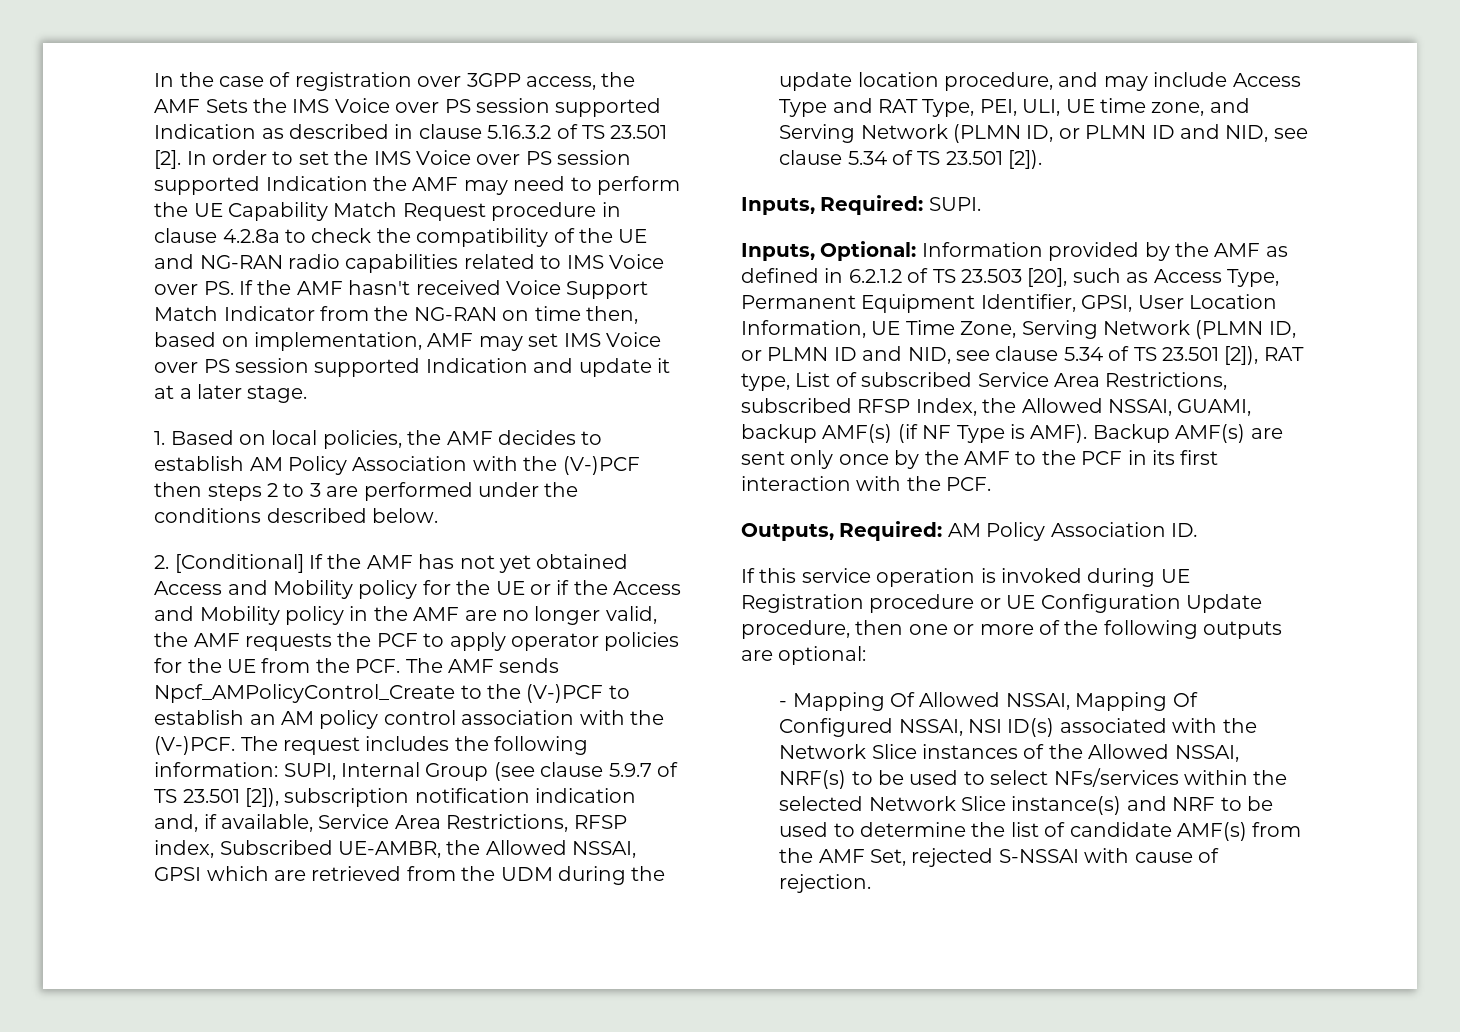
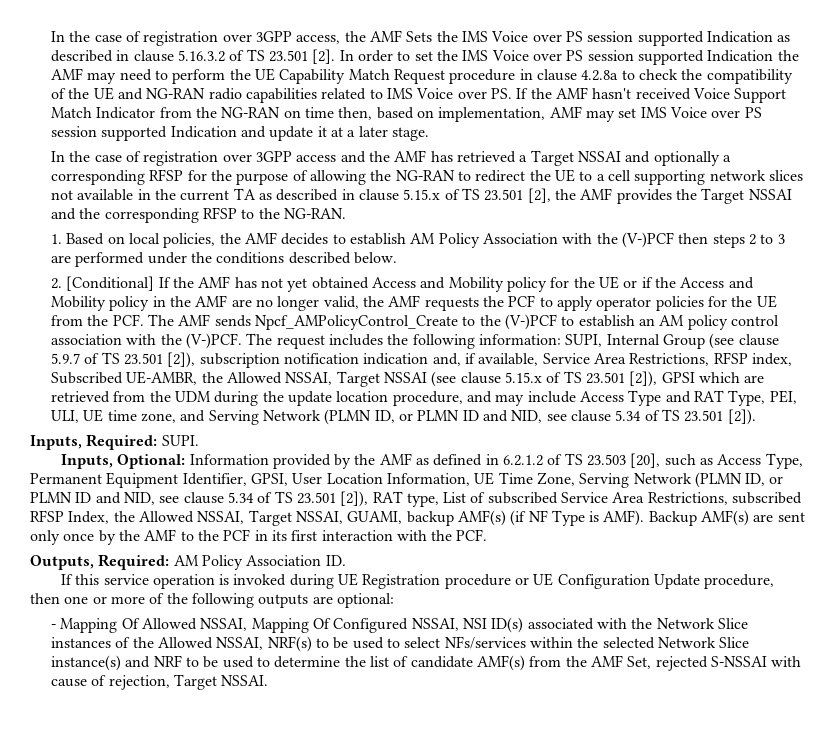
+ In the case of registration over 3GPP access and the AMF has retrieved a Target NSSAI and optionally a corresponding RFSP for the purpose of allowing the NG-RAN to redirect the UE to a cell supporting network slices not available in the current TA as described in clause 5.15.x of TS 23.501 [2], the AMF provides the Target NSSAI and the corresponding RFSP to the NG-RAN.
- SUPI, Internal Group (see clause 5.9.7 of TS 23.501 [2]), subscription notification indication and, if available, Service Area Restrictions, RFSP index, Subscribed UE-AMBR, the Allowed NSSAI, GPSI which are retrieved from the UDM during the update location procedure, and may include Access Type and RAT Type, PEI, ULI, UE time zone, and Serving Network (PLMN ID, or PLMN ID and NID, see clause 5.34 of TS 23.501 [2]).
+ SUPI, Internal Group (see clause 5.9.7 of TS 23.501 [2]), subscription notification indication and, if available, Service Area Restrictions, RFSP index, Subscribed UE-AMBR, the Allowed NSSAI, Target NSSAI (see clause 5.15.x of TS 23.501 [2]), GPSI which are retrieved from the UDM during the update location procedure, and may include Access Type and RAT Type, PEI, ULI, UE time zone, and Serving Network (PLMN ID, or PLMN ID and NID, see clause 5.34 of TS 23.501 [2]).
- Information provided by the AMF as defined in 6.2.1.2 of TS 23.503 [20], such as Access Type, Permanent Equipment Identifier, GPSI, User Location Information, UE Time Zone, Serving Network (PLMN ID, or PLMN ID and NID, see clause 5.34 of TS 23.501 [2]), RAT type, List of subscribed Service Area Restrictions, subscribed RFSP Index, the Allowed NSSAI, GUAMI, backup AMF(s) (if NF Type is AMF).
+ Information provided by the AMF as defined in 6.2.1.2 of TS 23.503 [20], such as Access Type, Permanent Equipment Identifier, GPSI, User Location Information, UE Time Zone, Serving Network (PLMN ID, or PLMN ID and NID, see clause 5.34 of TS 23.501 [2]), RAT type, List of subscribed Service Area Restrictions, subscribed RFSP Index, the Allowed NSSAI, Target NSSAI, GUAMI, backup AMF(s) (if NF Type is AMF).
- - Mapping Of Allowed NSSAI, Mapping Of Configured NSSAI, NSI ID(s) associated with the Network Slice instances of the Allowed NSSAI, NRF(s) to be used to select NFs/services within the selected Network Slice instance(s) and NRF to be used to determine the list of candidate AMF(s) from the AMF Set, rejected S-NSSAI with cause of rejection.
+ - Mapping Of Allowed NSSAI, Mapping Of Configured NSSAI, NSI ID(s) associated with the Network Slice instances of the Allowed NSSAI, NRF(s) to be used to select NFs/services within the selected Network Slice instance(s) and NRF to be used to determine the list of candidate AMF(s) from the AMF Set, rejected S-NSSAI with cause of rejection, Target NSSAI.

